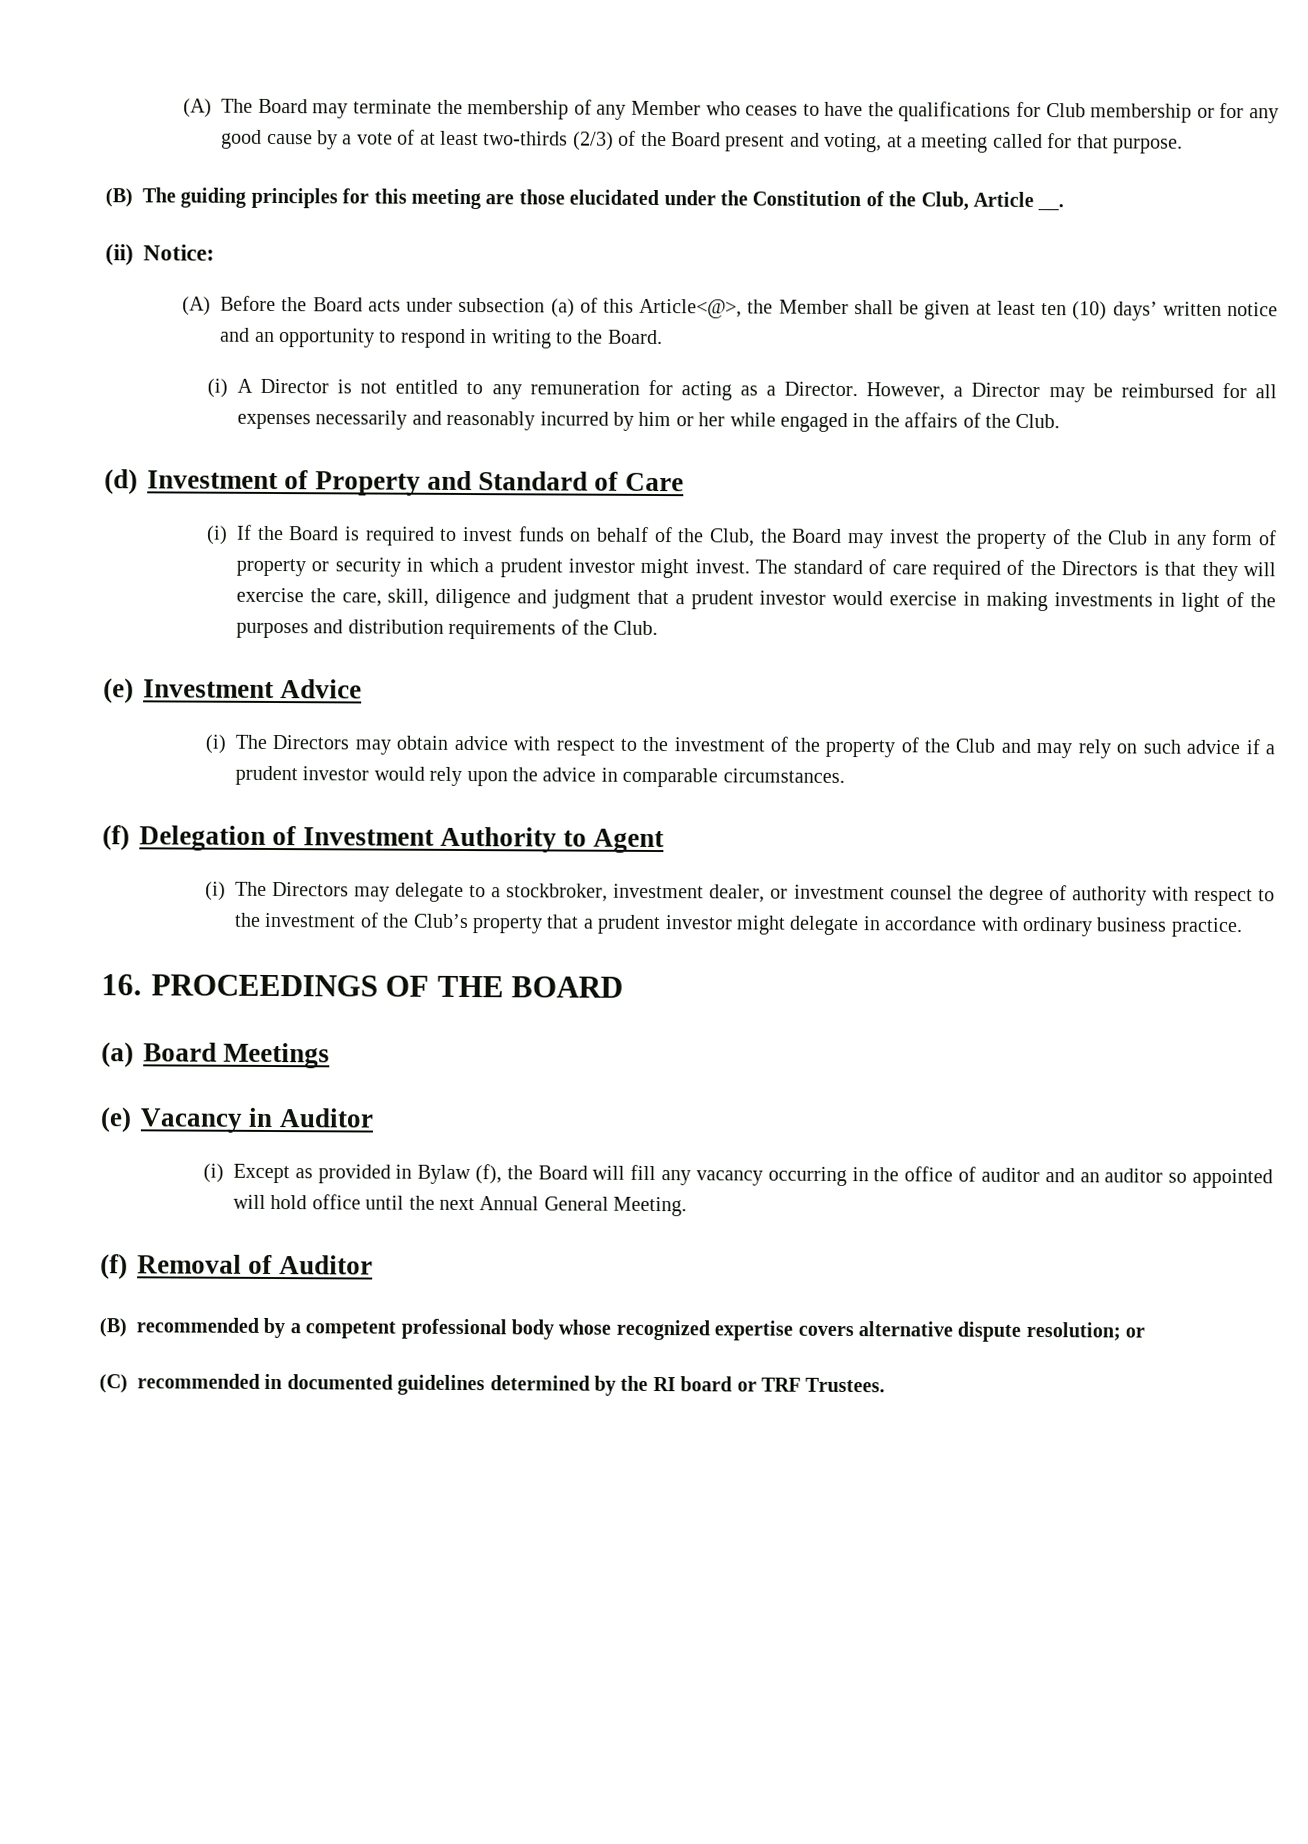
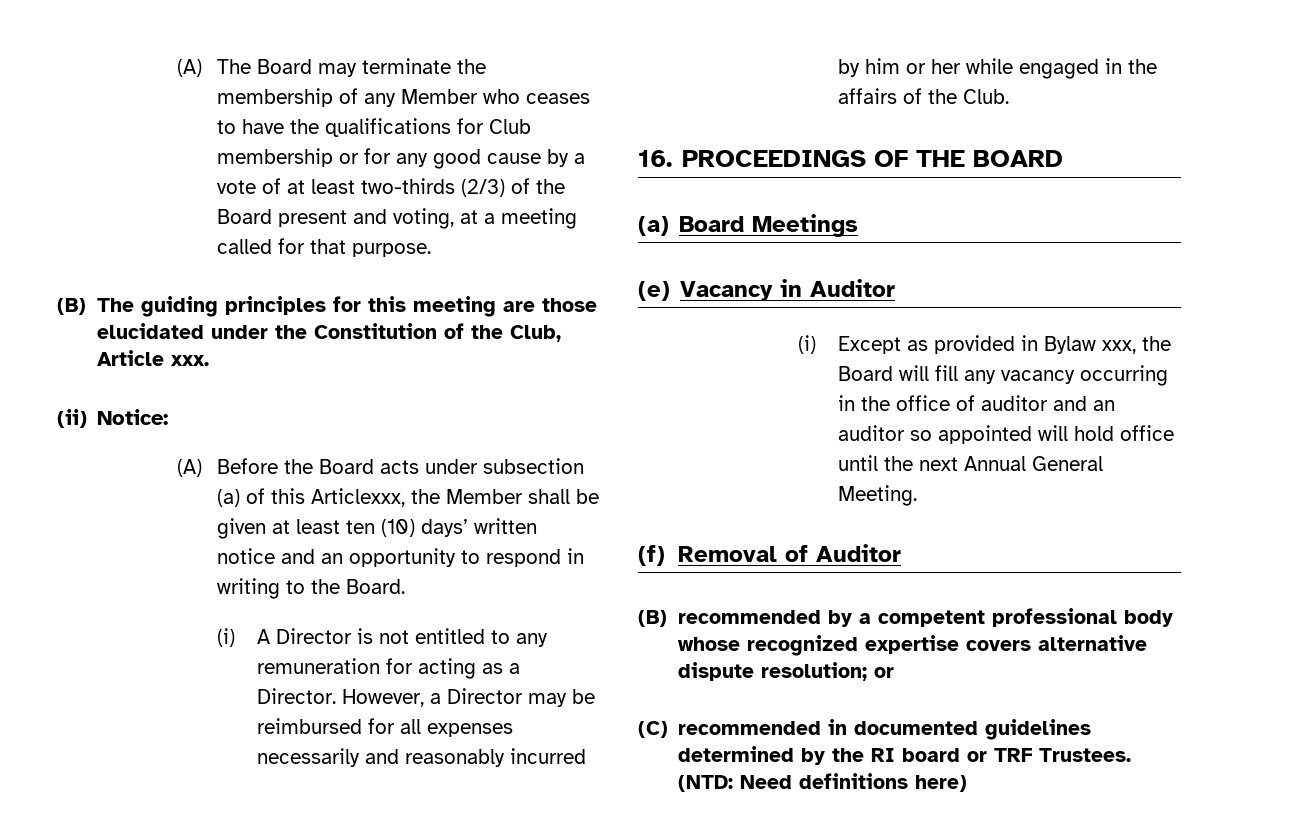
- (B) The guiding principles for this meeting are those elucidated under the Constitution of the Club, Article __.
+ (B) The guiding principles for this meeting are those elucidated under the Constitution of the Club, Article xxx.
- (A) Before the Board acts under subsection (a) of this Article<@>, the Member shall be given at least ten (10) days’ written notice and an opportunity to respond in writing to the Board.
+ (A) Before the Board acts under subsection (a) of this Articlexxx, the Member shall be given at least ten (10) days’ written notice and an opportunity to respond in writing to the Board.
- (d) Investment of Property and Standard of Care
- (i) If the Board is required to invest funds on behalf of the Club, the Board may invest the property of the Club in any form of property or security in which a prudent investor might invest. The standard of care required of the Directors is that they will exercise the care, skill, diligence and judgment that a prudent investor would exercise in making investments in light of the purposes and distribution requirements of the Club.
- (e) Investment Advice
- (i) The Directors may obtain advice with respect to the investment of the property of the Club and may rely on such advice if a prudent investor would rely upon the advice in comparable circumstances.
- (f) Delegation of Investment Authority to Agent
- (i) The Directors may delegate to a stockbroker, investment dealer, or investment counsel the degree of authority with respect to the investment of the Club’s property that a prudent investor might delegate in accordance with ordinary business practice.
- (i) Except as provided in Bylaw (f), the Board will fill any vacancy occurring in the office of auditor and an auditor so appointed will hold office until the next Annual General Meeting.
+ (i) Except as provided in Bylaw xxx, the Board will fill any vacancy occurring in the office of auditor and an auditor so appointed will hold office until the next Annual General Meeting.
+ (NTD: Need definitions here)

